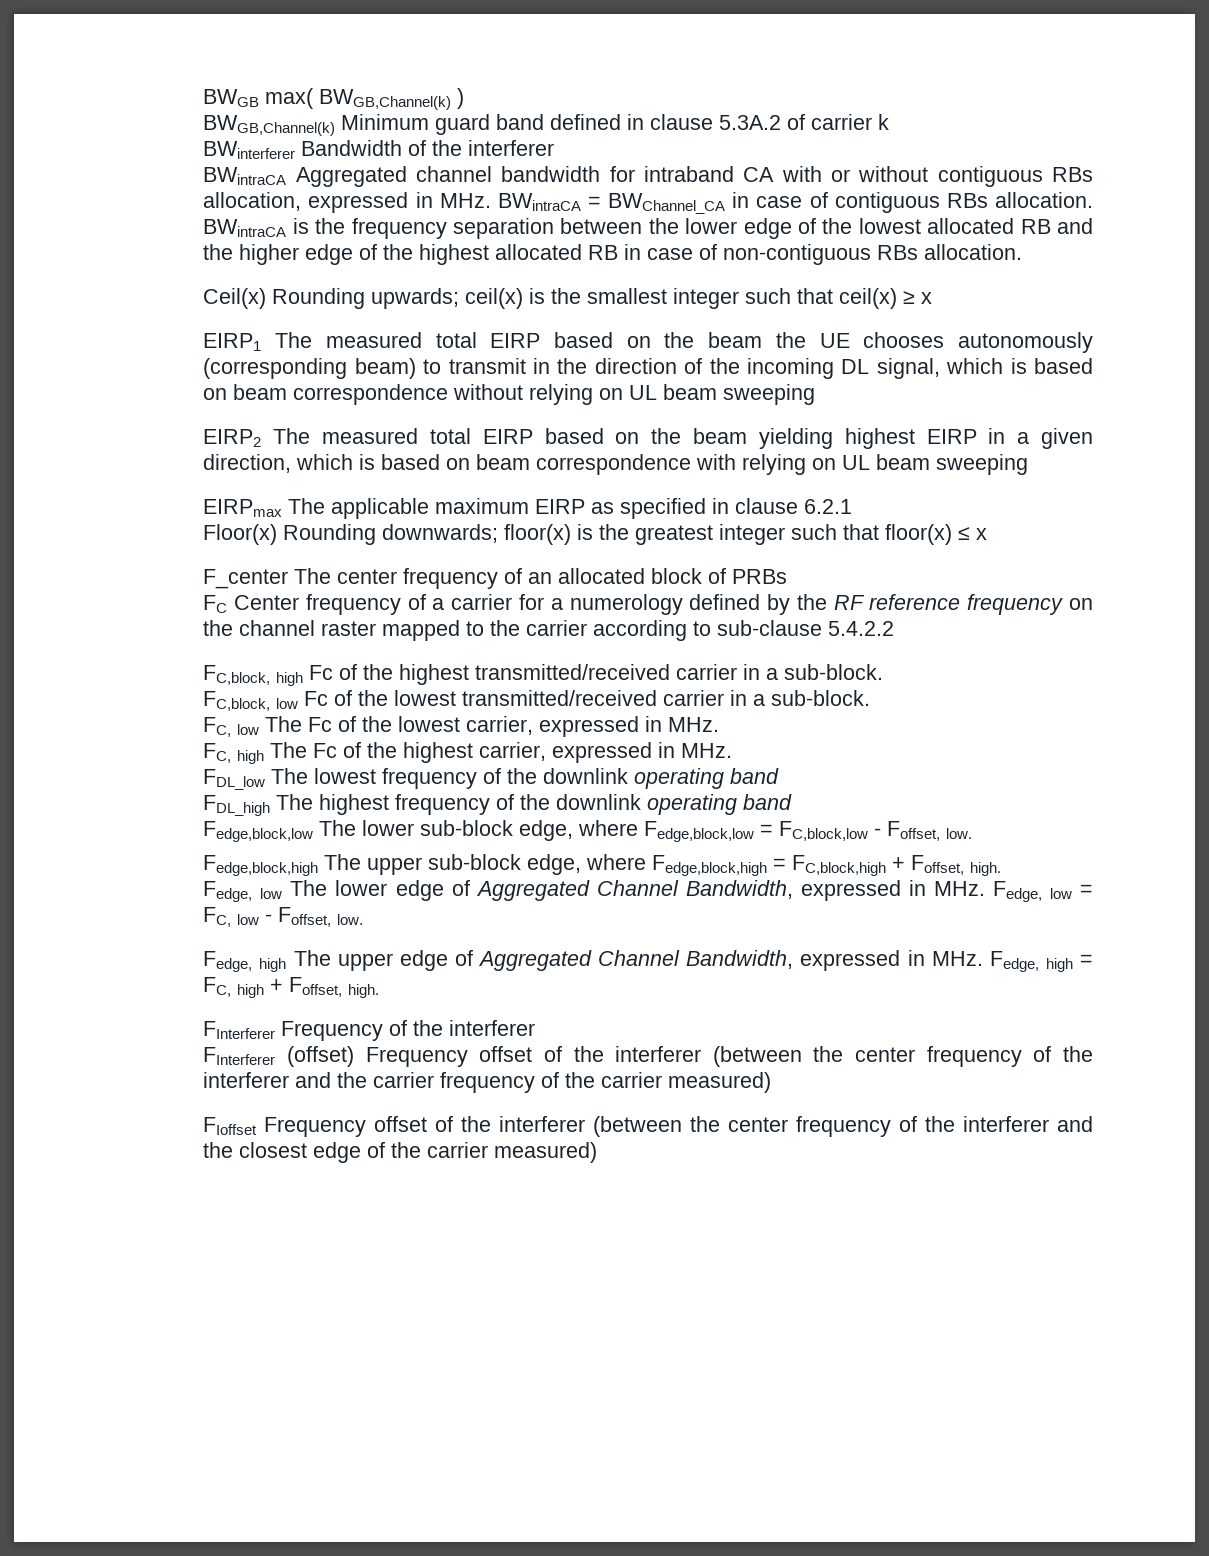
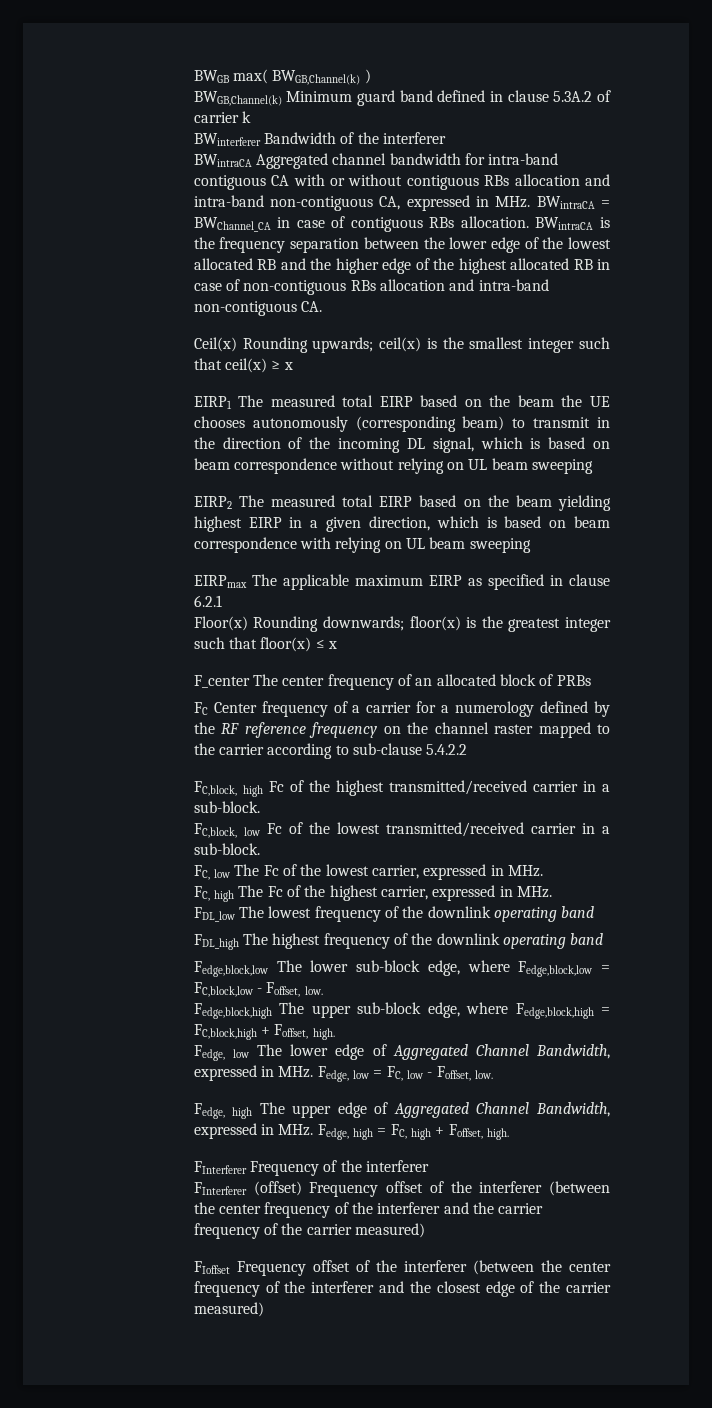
- BWintraCA Aggregated channel bandwidth for intraband CA with or without contiguous RBs allocation, expressed in MHz. BWintraCA = BWChannel_CA in case of contiguous RBs allocation.
+ BWintraCA Aggregated channel bandwidth for intra-band contiguous CA with or without contiguous RBs allocation and intra-band non-contiguous CA, expressed in MHz. BWintraCA = BWChannel_CA in case of contiguous RBs allocation.
- BWintraCA is the frequency separation between the lower edge of the lowest allocated RB and the higher edge of the highest allocated RB in case of non-contiguous RBs allocation.
+ BWintraCA is the frequency separation between the lower edge of the lowest allocated RB and the higher edge of the highest allocated RB in case of non-contiguous RBs allocation and intra-band non-contiguous CA.

